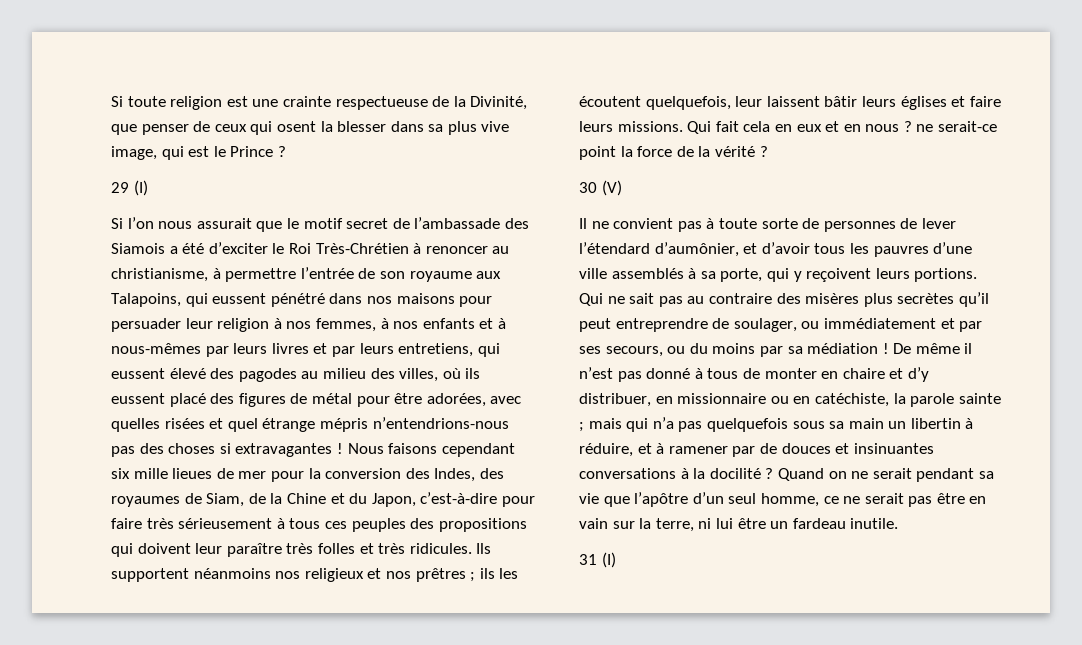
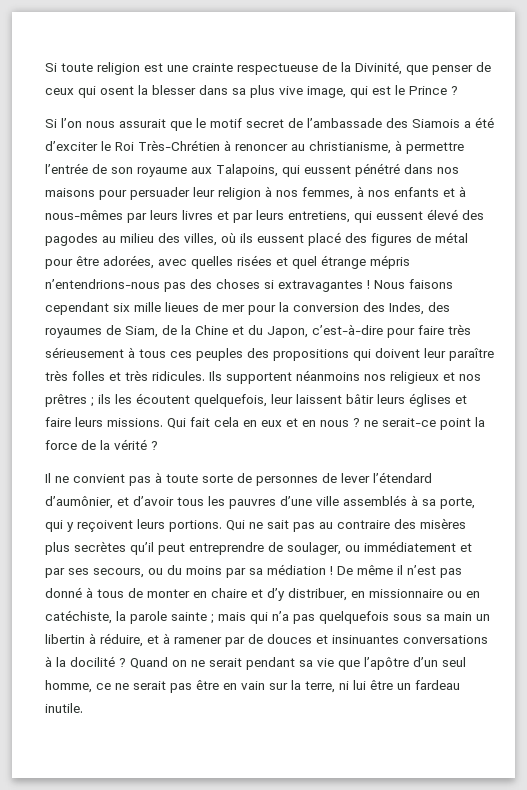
- 29 (I)
- 30 (V)
- 31 (I)

